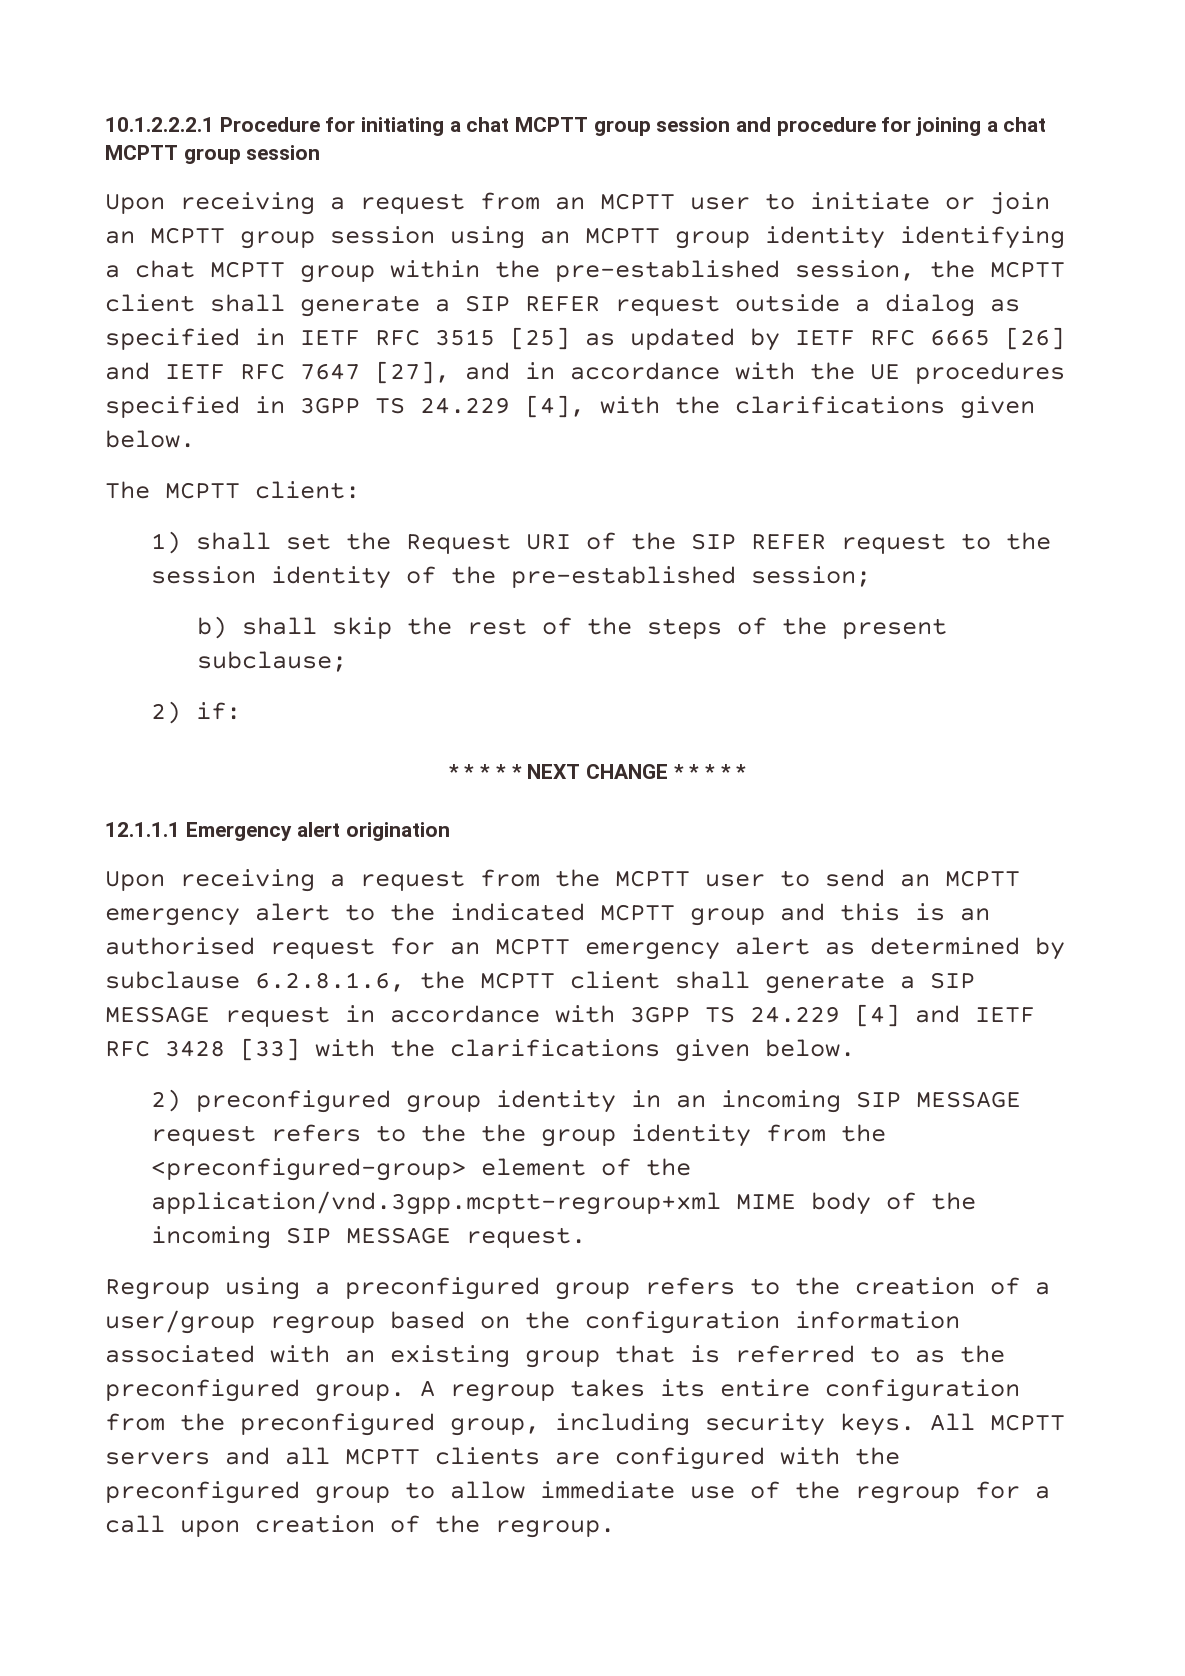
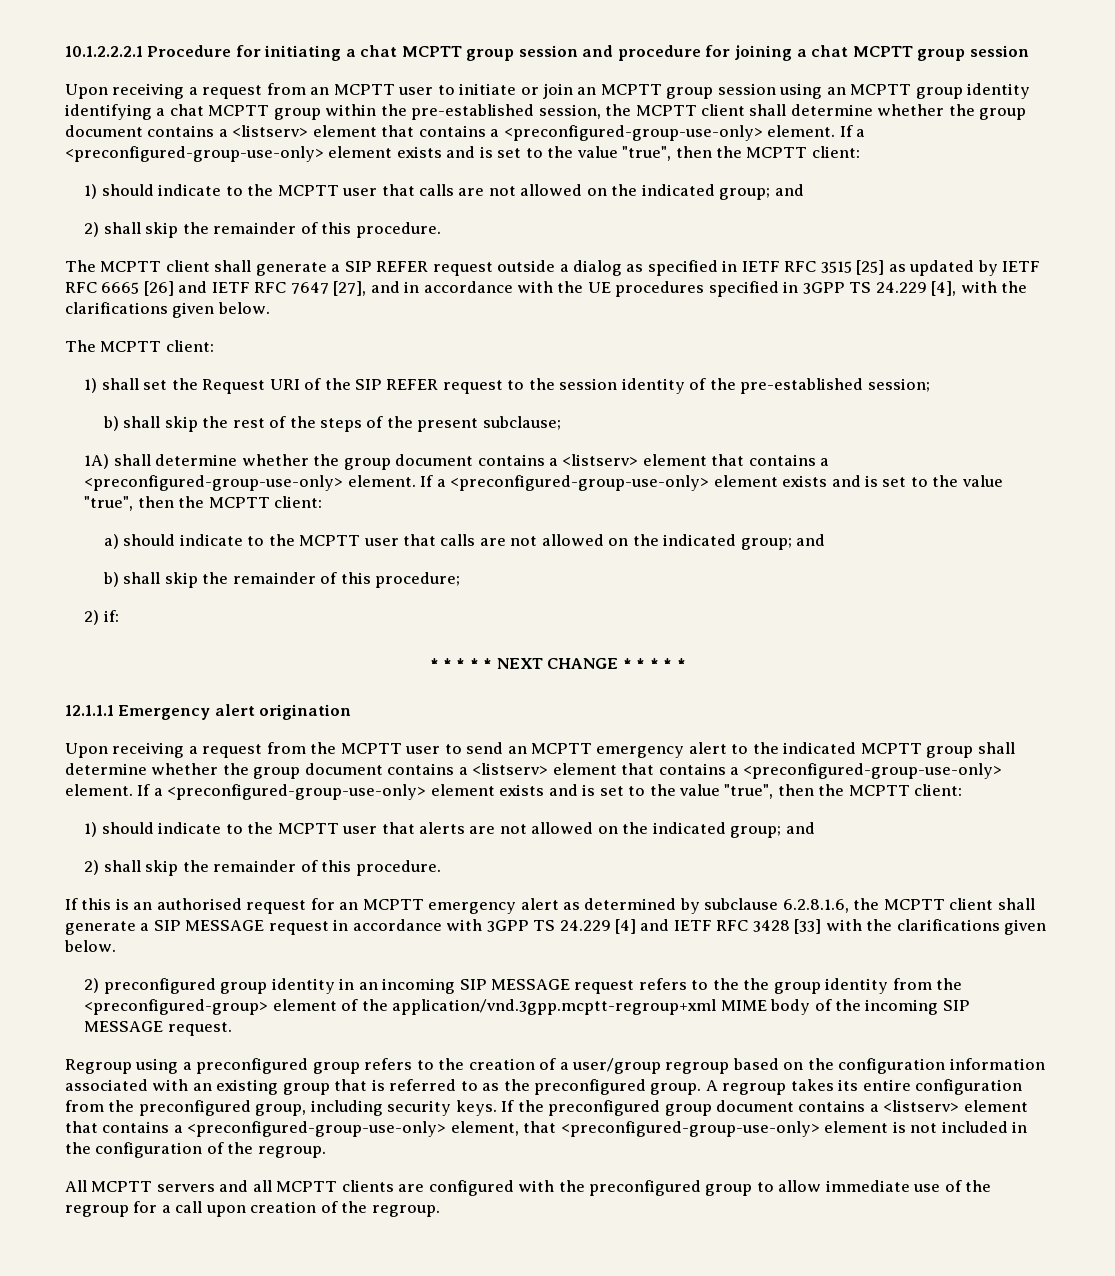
- Upon receiving a request from an MCPTT user to initiate or join an MCPTT group session using an MCPTT group identity identifying a chat MCPTT group within the pre-established session, the MCPTT client shall generate a SIP REFER request outside a dialog as specified in IETF RFC 3515 [25] as updated by IETF RFC 6665 [26] and IETF RFC 7647 [27], and in accordance with the UE procedures specified in 3GPP TS 24.229 [4], with the clarifications given below.
+ Upon receiving a request from an MCPTT user to initiate or join an MCPTT group session using an MCPTT group identity identifying a chat MCPTT group within the pre-established session, the MCPTT client shall determine whether the group document contains a <listserv> element that contains a <preconfigured-group-use-only> element. If a <preconfigured-group-use-only> element exists and is set to the value "true", then the MCPTT client:
+ 1) should indicate to the MCPTT user that calls are not allowed on the indicated group; and
+ 2) shall skip the remainder of this procedure.
+ The MCPTT client shall generate a SIP REFER request outside a dialog as specified in IETF RFC 3515 [25] as updated by IETF RFC 6665 [26] and IETF RFC 7647 [27], and in accordance with the UE procedures specified in 3GPP TS 24.229 [4], with the clarifications given below.
+ 1A) shall determine whether the group document contains a <listserv> element that contains a <preconfigured-group-use-only> element. If a <preconfigured-group-use-only> element exists and is set to the value "true", then the MCPTT client:
+ a) should indicate to the MCPTT user that calls are not allowed on the indicated group; and
+ b) shall skip the remainder of this procedure;
- Upon receiving a request from the MCPTT user to send an MCPTT emergency alert to the indicated MCPTT group and this is an authorised request for an MCPTT emergency alert as determined by subclause 6.2.8.1.6, the MCPTT client shall generate a SIP MESSAGE request in accordance with 3GPP TS 24.229 [4] and IETF RFC 3428 [33] with the clarifications given below.
+ Upon receiving a request from the MCPTT user to send an MCPTT emergency alert to the indicated MCPTT group shall determine whether the group document contains a <listserv> element that contains a <preconfigured-group-use-only> element. If a <preconfigured-group-use-only> element exists and is set to the value "true", then the MCPTT client:
+ 1) should indicate to the MCPTT user that alerts are not allowed on the indicated group; and
+ 2) shall skip the remainder of this procedure.
+ If this is an authorised request for an MCPTT emergency alert as determined by subclause 6.2.8.1.6, the MCPTT client shall generate a SIP MESSAGE request in accordance with 3GPP TS 24.229 [4] and IETF RFC 3428 [33] with the clarifications given below.
- A regroup takes its entire configuration from the preconfigured group, including security keys. All MCPTT servers and all MCPTT clients are configured with the preconfigured group to allow immediate use of the regroup for a call upon creation of the regroup.
+ A regroup takes its entire configuration from the preconfigured group, including security keys. If the preconfigured group document contains a <listserv> element that contains a <preconfigured-group-use-only> element, that <preconfigured-group-use-only> element is not included in the configuration of the regroup.
+ All MCPTT servers and all MCPTT clients are configured with the preconfigured group to allow immediate use of the regroup for a call upon creation of the regroup.

